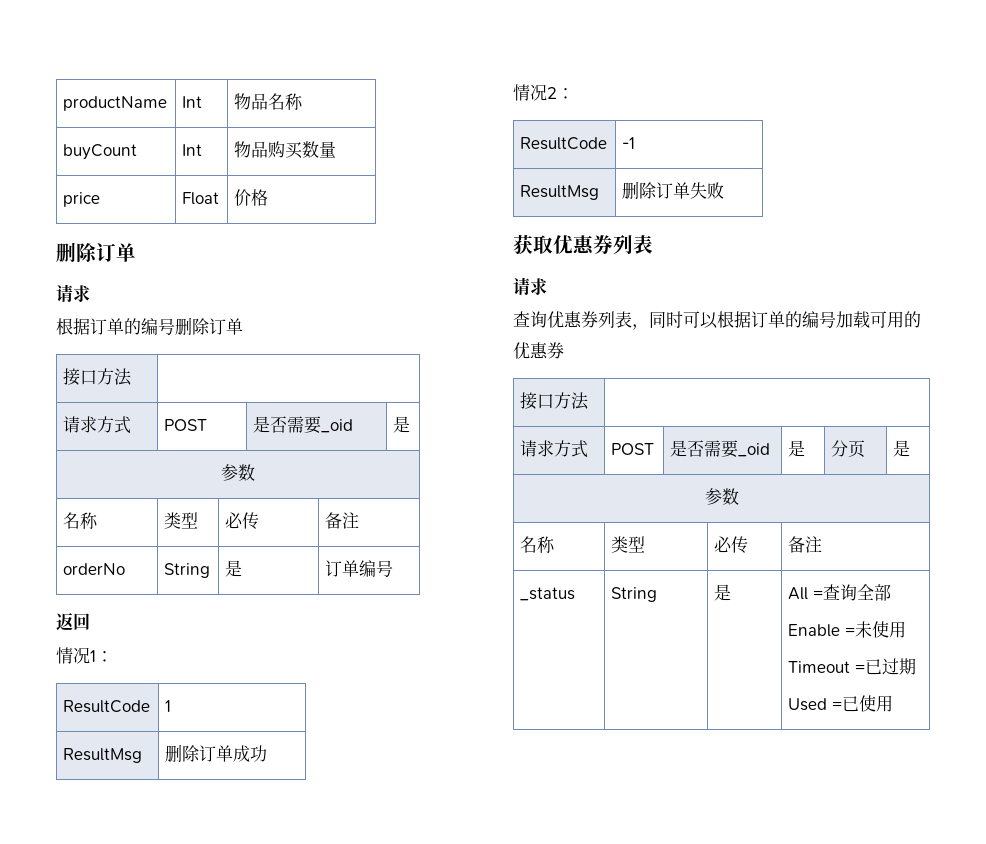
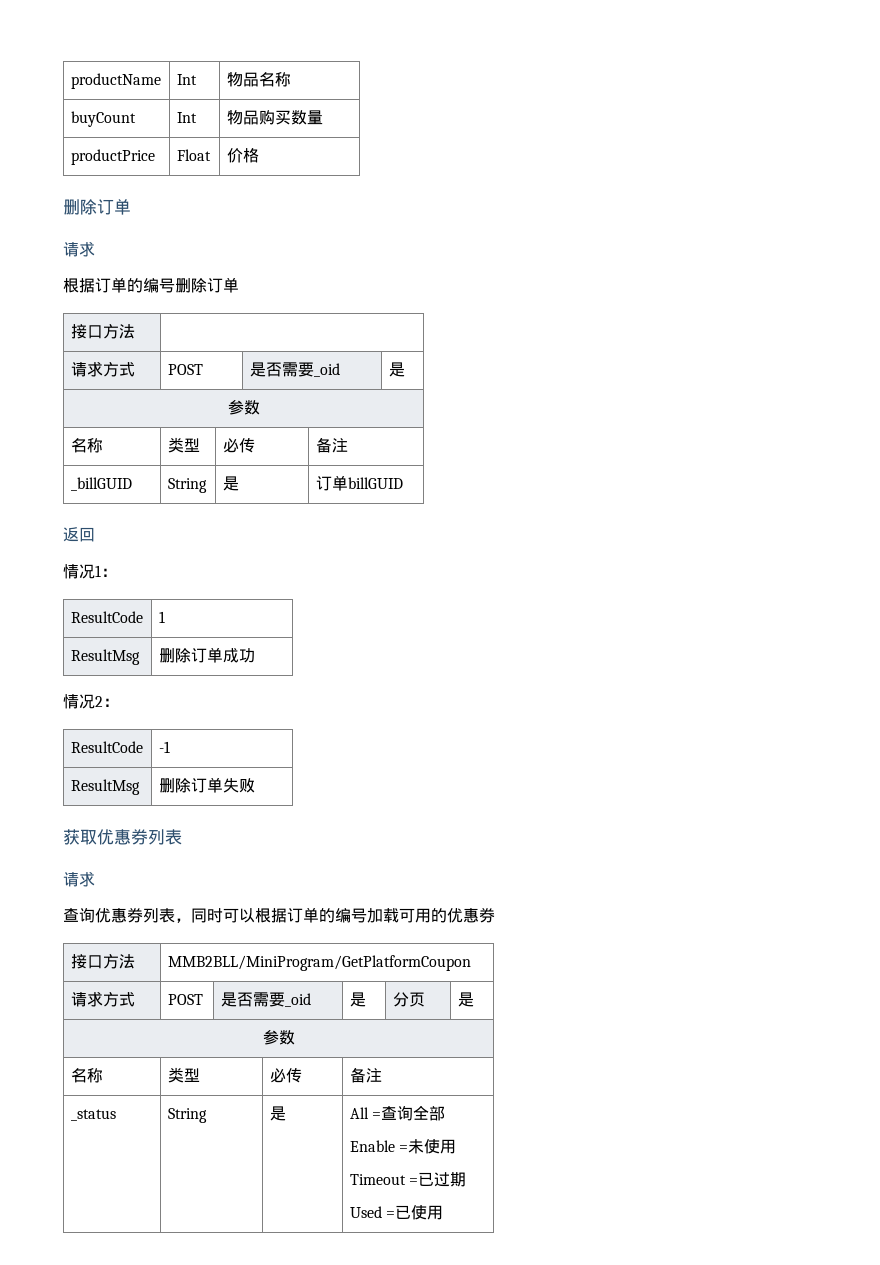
- price | Float | 价格
+ productPrice | Float | 价格
- orderNo | String | 是 | 订单编号
+ _billGUID | String | 是 | 订单billGUID
  查询优惠券列表，同时可以根据订单的编号加载可用的优惠券
- 接口方法 |
+ 接口方法 | MMB2BLL/MiniProgram/GetPlatformCoupon

